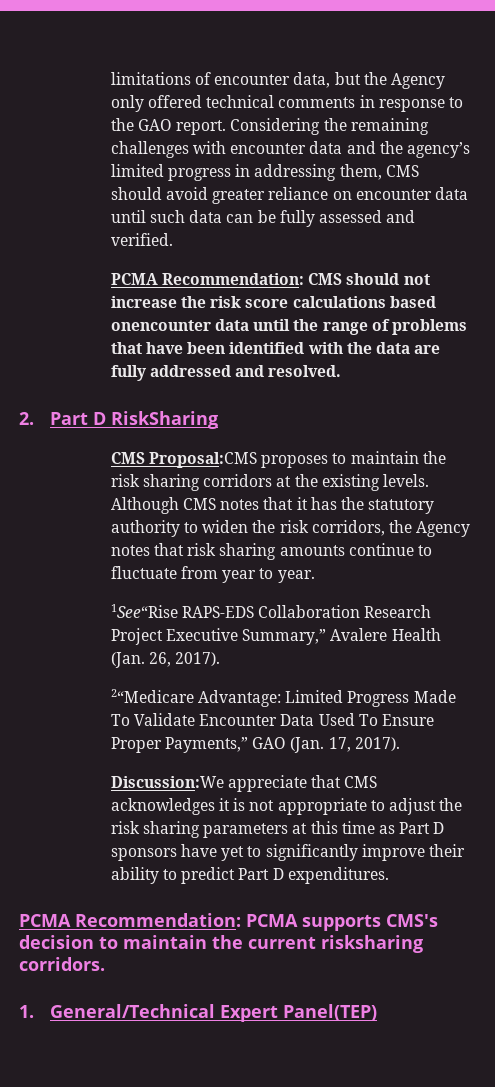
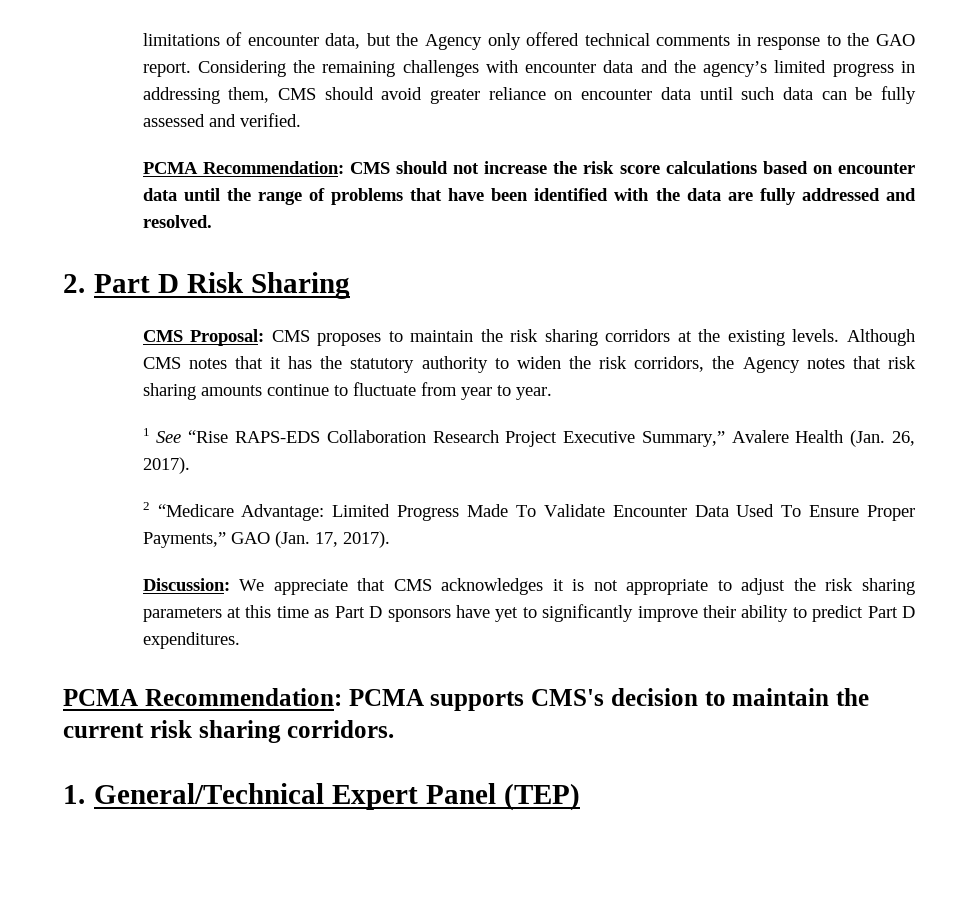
- PCMA Recommendation: CMS should not increase the risk score calculations based onencounter data until the range of problems that have been identified with the data are fully addressed and resolved.
+ PCMA Recommendation: CMS should not increase the risk score calculations based on encounter data until the range of problems that have been identified with the data are fully addressed and resolved.
- 2. Part D RiskSharing
- CMS Proposal:CMS proposes to maintain the risk sharing corridors at the existing levels.
+ 2. Part D Risk Sharing
+ CMS Proposal: CMS proposes to maintain the risk sharing corridors at the existing levels.
- 1See“Rise RAPS-EDS Collaboration Research Project Executive Summary,” Avalere Health (Jan. 26, 2017).
+ 1 See “Rise RAPS-EDS Collaboration Research Project Executive Summary,” Avalere Health (Jan. 26, 2017).
- 2“Medicare Advantage: Limited Progress Made To Validate Encounter Data Used To Ensure Proper Payments,” GAO (Jan. 17, 2017).
+ 2 “Medicare Advantage: Limited Progress Made To Validate Encounter Data Used To Ensure Proper Payments,” GAO (Jan. 17, 2017).
- Discussion:We appreciate that CMS acknowledges it is not appropriate to adjust the risk sharing parameters at this time as Part D sponsors have yet to significantly improve their ability to predict Part D expenditures.
+ Discussion: We appreciate that CMS acknowledges it is not appropriate to adjust the risk sharing parameters at this time as Part D sponsors have yet to significantly improve their ability to predict Part D expenditures.
- PCMA Recommendation: PCMA supports CMS's decision to maintain the current risksharing corridors.
+ PCMA Recommendation: PCMA supports CMS's decision to maintain the current risk sharing corridors.
- 1. General/Technical Expert Panel(TEP)
+ 1. General/Technical Expert Panel (TEP)

